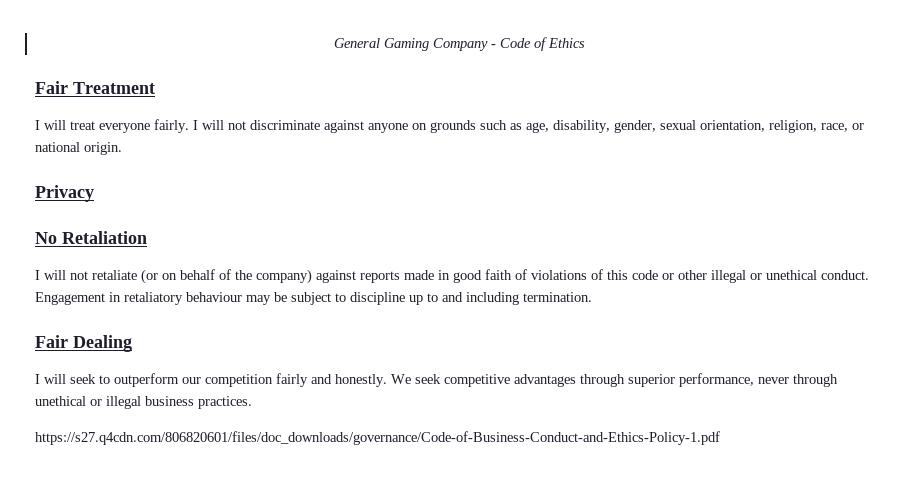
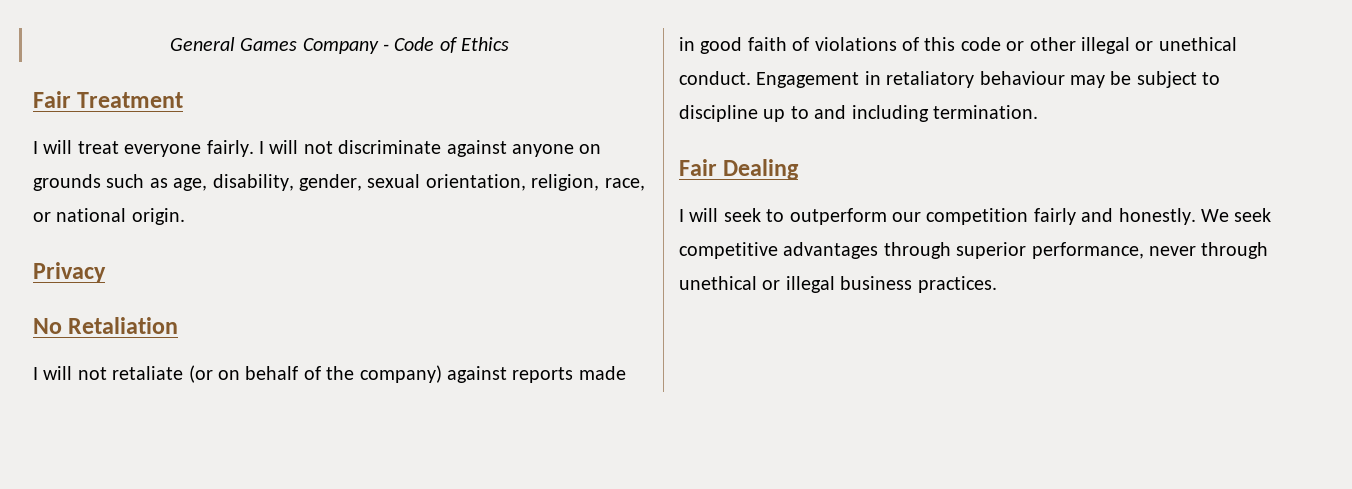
- General Gaming Company - Code of Ethics
+ General Games Company - Code of Ethics
- https://s27.q4cdn.com/806820601/files/doc_downloads/governance/Code-of-Business-Conduct-and-Ethics-Policy-1.pdf

